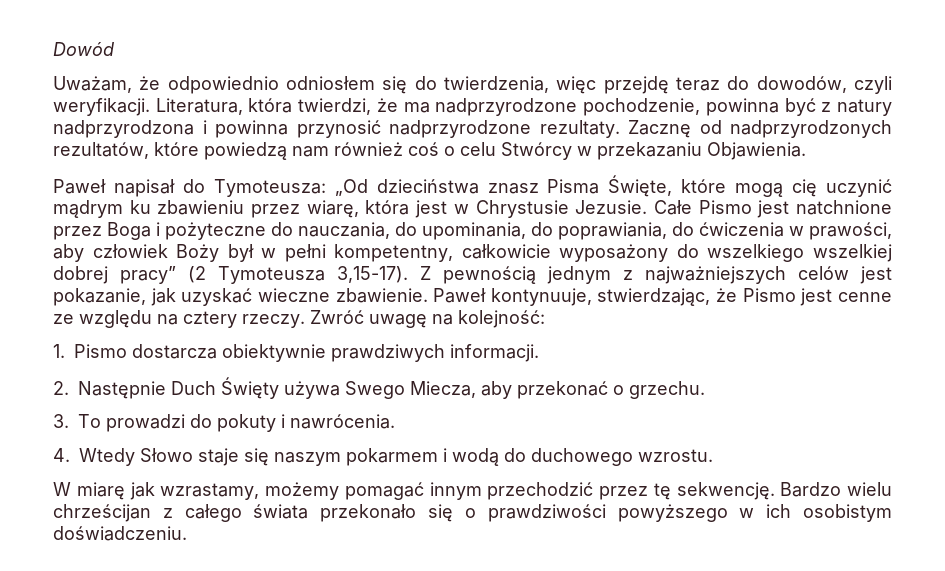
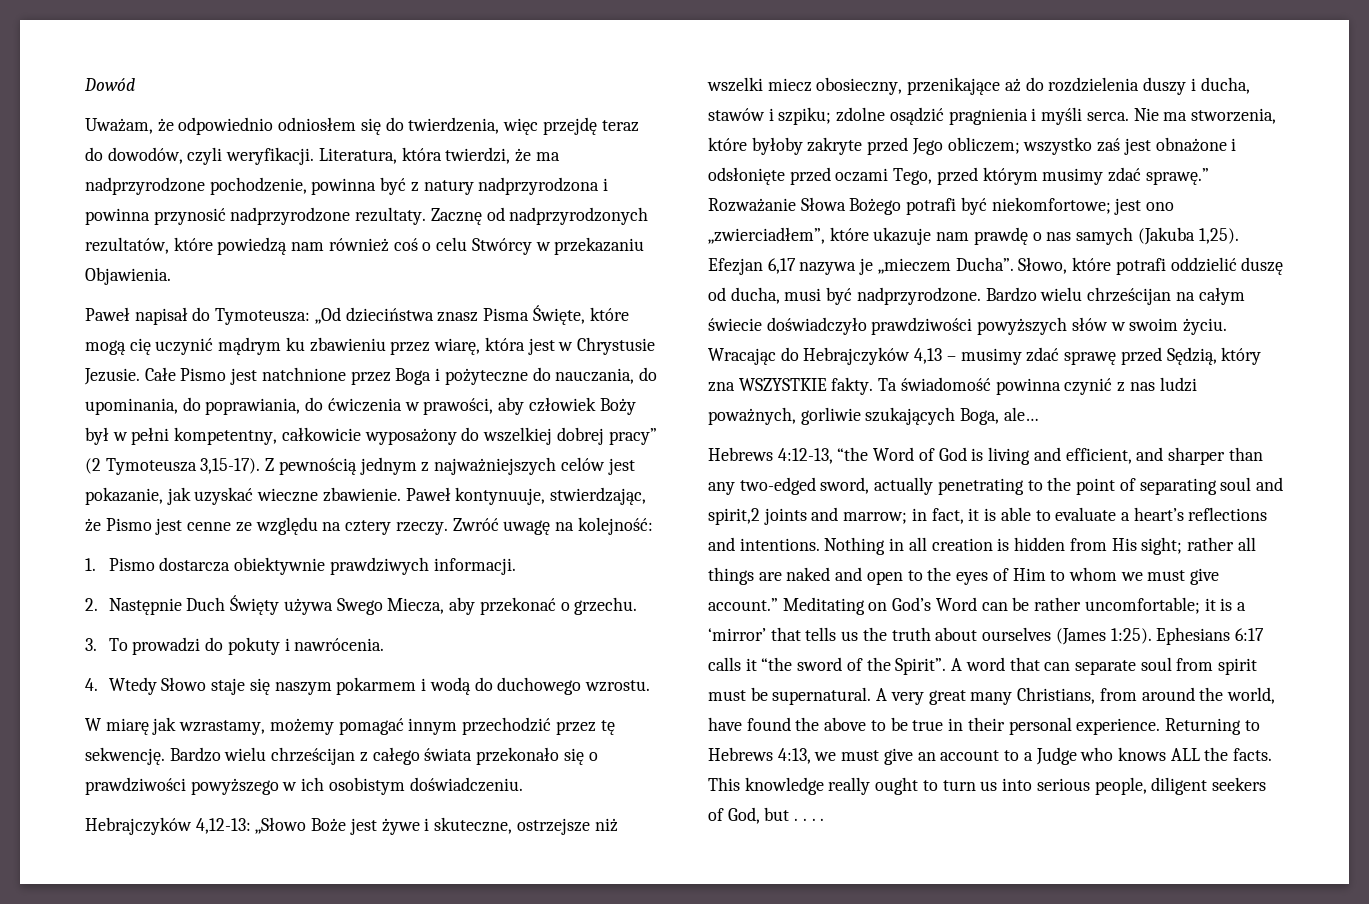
- Całe Pismo jest natchnione przez Boga i pożyteczne do nauczania, do upominania, do poprawiania, do ćwiczenia w prawości, aby człowiek Boży był w pełni kompetentny, całkowicie wyposażony do wszelkiego wszelkiej dobrej pracy” (2 Tymoteusza 3,15-17).
+ Całe Pismo jest natchnione przez Boga i pożyteczne do nauczania, do upominania, do poprawiania, do ćwiczenia w prawości, aby człowiek Boży był w pełni kompetentny, całkowicie wyposażony do wszelkiej dobrej pracy” (2 Tymoteusza 3,15-17).
+ Hebrajczyków 4,12-13: „Słowo Boże jest żywe i skuteczne, ostrzejsze niż wszelki miecz obosieczny, przenikające aż do rozdzielenia duszy i ducha, stawów i szpiku; zdolne osądzić pragnienia i myśli serca. Nie ma stworzenia, które byłoby zakryte przed Jego obliczem; wszystko zaś jest obnażone i odsłonięte przed oczami Tego, przed którym musimy zdać sprawę.” Rozważanie Słowa Bożego potrafi być niekomfortowe; jest ono „zwierciadłem”, które ukazuje nam prawdę o nas samych (Jakuba 1,25). Efezjan 6,17 nazywa je „mieczem Ducha”. Słowo, które potrafi oddzielić duszę od ducha, musi być nadprzyrodzone. Bardzo wielu chrześcijan na całym świecie doświadczyło prawdziwości powyższych słów w swoim życiu. Wracając do Hebrajczyków 4,13 – musimy zdać sprawę przed Sędzią, który zna WSZYSTKIE fakty. Ta świadomość powinna czynić z nas ludzi poważnych, gorliwie szukających Boga, ale…
+ Hebrews 4:12-13, “the Word of God is living and efficient, and sharper than any two-edged sword, actually penetrating to the point of separating soul and spirit,2 joints and marrow; in fact, it is able to evaluate a heart’s reflections and intentions. Nothing in all creation is hidden from His sight; rather all things are naked and open to the eyes of Him to whom we must give account.” Meditating on God’s Word can be rather uncomfortable; it is a ‘mirror’ that tells us the truth about ourselves (James 1:25). Ephesians 6:17 calls it “the sword of the Spirit”. A word that can separate soul from spirit must be supernatural. A very great many Christians, from around the world, have found the above to be true in their personal experience. Returning to Hebrews 4:13, we must give an account to a Judge who knows ALL the facts. This knowledge really ought to turn us into serious people, diligent seekers of God, but . . . .

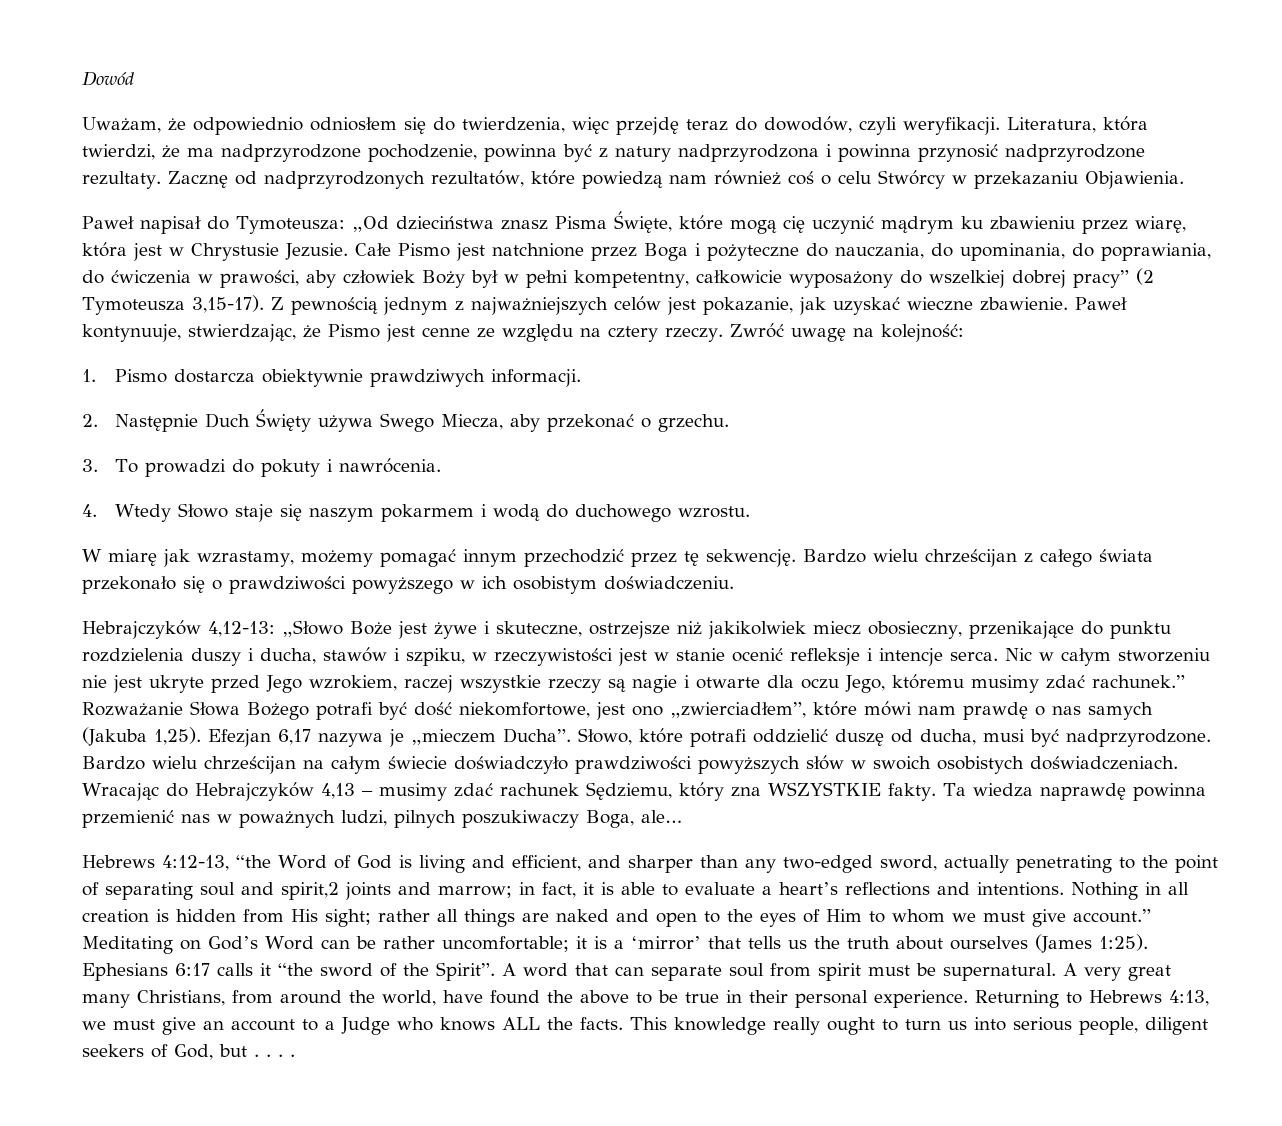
- Hebrajczyków 4,12-13: „Słowo Boże jest żywe i skuteczne, ostrzejsze niż wszelki miecz obosieczny, przenikające aż do rozdzielenia duszy i ducha, stawów i szpiku; zdolne osądzić pragnienia i myśli serca. Nie ma stworzenia, które byłoby zakryte przed Jego obliczem; wszystko zaś jest obnażone i odsłonięte przed oczami Tego, przed którym musimy zdać sprawę.”
+ Hebrajczyków 4,12-13: „Słowo Boże jest żywe i skuteczne, ostrzejsze niż jakikolwiek miecz obosieczny, przenikające do punktu rozdzielenia duszy i ducha, stawów i szpiku, w rzeczywistości jest w stanie ocenić refleksje i intencje serca. Nic w całym stworzeniu nie jest ukryte przed Jego wzrokiem, raczej wszystkie rzeczy są nagie i otwarte dla oczu Jego, któremu musimy zdać rachunek.”
- Rozważanie Słowa Bożego potrafi być niekomfortowe; jest ono „zwierciadłem”, które ukazuje nam prawdę o nas samych (Jakuba 1,25).
+ Rozważanie Słowa Bożego potrafi być dość niekomfortowe, jest ono „zwierciadłem”, które mówi nam prawdę o nas samych (Jakuba 1,25).
- Bardzo wielu chrześcijan na całym świecie doświadczyło prawdziwości powyższych słów w swoim życiu.
+ Bardzo wielu chrześcijan na całym świecie doświadczyło prawdziwości powyższych słów w swoich osobistych doświadczeniach.
- Wracając do Hebrajczyków 4,13 – musimy zdać sprawę przed Sędzią, który zna WSZYSTKIE fakty.
+ Wracając do Hebrajczyków 4,13 – musimy zdać rachunek Sędziemu, który zna WSZYSTKIE fakty.
- Ta świadomość powinna czynić z nas ludzi poważnych, gorliwie szukających Boga, ale…
+ Ta wiedza naprawdę powinna przemienić nas w poważnych ludzi, pilnych poszukiwaczy Boga, ale…

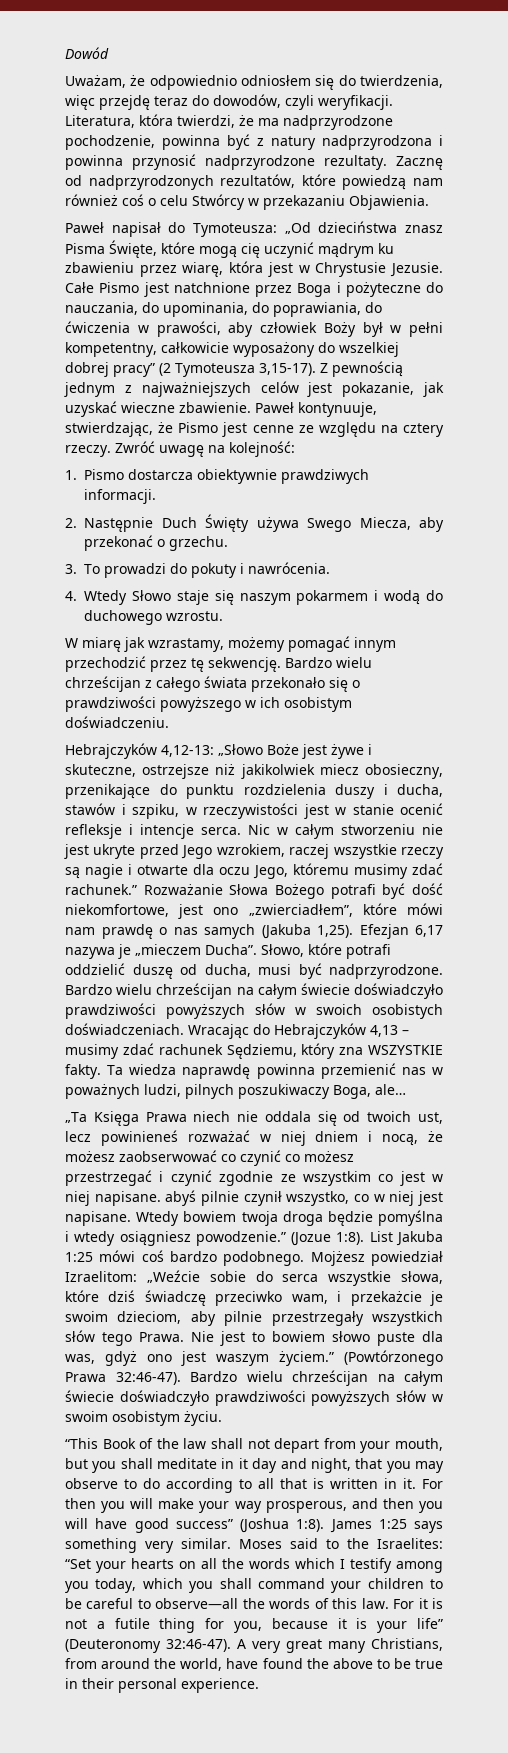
- Hebrews 4:12-13, “the Word of God is living and efficient, and sharper than any two-edged sword, actually penetrating to the point of separating soul and spirit,2 joints and marrow; in fact, it is able to evaluate a heart’s reflections and intentions. Nothing in all creation is hidden from His sight; rather all things are naked and open to the eyes of Him to whom we must give account.” Meditating on God’s Word can be rather uncomfortable; it is a ‘mirror’ that tells us the truth about ourselves (James 1:25). Ephesians 6:17 calls it “the sword of the Spirit”. A word that can separate soul from spirit must be supernatural.
+ „Ta Księga Prawa niech nie oddala się od twoich ust, lecz powinieneś rozważać w niej dniem i nocą, że możesz zaobserwować co czynić co możesz przestrzegać i czynić zgodnie ze wszystkim co jest w niej napisane. abyś pilnie czynił wszystko, co w niej jest napisane. Wtedy bowiem twoja droga będzie pomyślna i wtedy osiągniesz powodzenie.” (Jozue 1:8). List Jakuba 1:25 mówi coś bardzo podobnego. Mojżesz powiedział Izraelitom: „Weźcie sobie do serca wszystkie słowa, które dziś świadczę przeciwko wam, i przekażcie je swoim dzieciom, aby pilnie przestrzegały wszystkich słów tego Prawa. Nie jest to bowiem słowo puste dla was, gdyż ono jest waszym życiem.” (Powtórzonego Prawa 32:46-47). Bardzo wielu chrześcijan na całym świecie doświadczyło prawdziwości powyższych słów w swoim osobistym życiu.
+ “This Book of the law shall not depart from your mouth, but you shall meditate in it day and night, that you may observe to do according to all that is written in it. For then you will make your way prosperous, and then you will have good success” (Joshua 1:8). James 1:25 says something very similar. Moses said to the Israelites: “Set your hearts on all the words which I testify among you today, which you shall command your children to be careful to observe—all the words of this law. For it is not a futile thing for you, because it is your life” (Deuteronomy 32:46-47).
- Returning to Hebrews 4:13, we must give an account to a Judge who knows ALL the facts. This knowledge really ought to turn us into serious people, diligent seekers of God, but . . . .

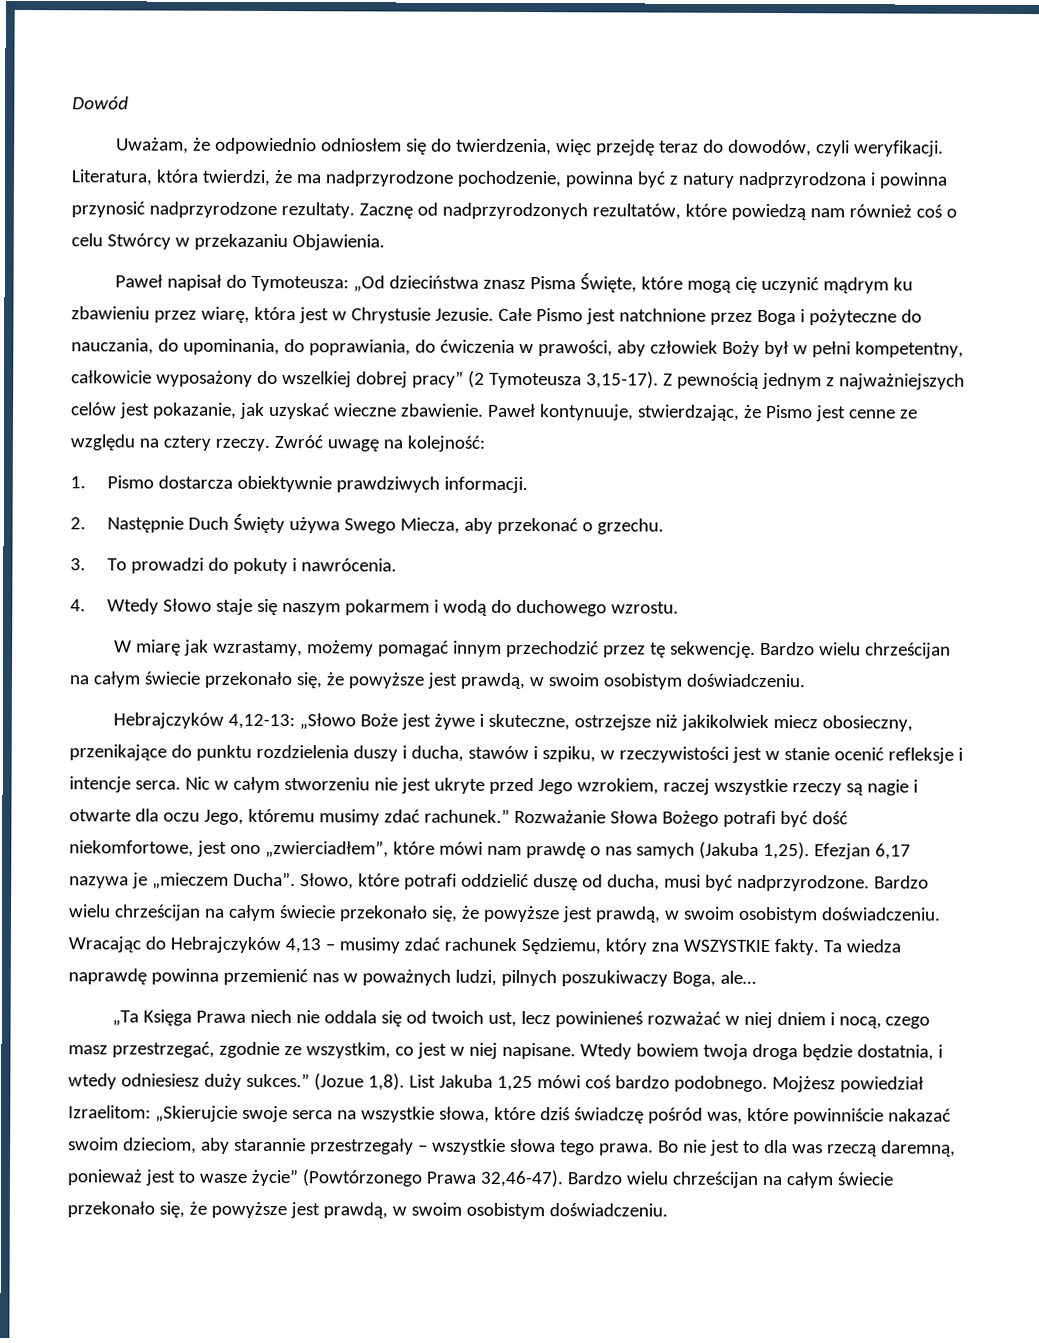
- W miarę jak wzrastamy, możemy pomagać innym przechodzić przez tę sekwencję. Bardzo wielu chrześcijan z całego świata przekonało się o prawdziwości powyższego w ich osobistym doświadczeniu.
+ W miarę jak wzrastamy, możemy pomagać innym przechodzić przez tę sekwencję. Bardzo wielu chrześcijan na całym świecie przekonało się, że powyższe jest prawdą, w swoim osobistym doświadczeniu.
- Słowo, które potrafi oddzielić duszę od ducha, musi być nadprzyrodzone. Bardzo wielu chrześcijan na całym świecie doświadczyło prawdziwości powyższych słów w swoich osobistych doświadczeniach.
+ Słowo, które potrafi oddzielić duszę od ducha, musi być nadprzyrodzone. Bardzo wielu chrześcijan na całym świecie przekonało się, że powyższe jest prawdą, w swoim osobistym doświadczeniu.
- „Ta Księga Prawa niech nie oddala się od twoich ust, lecz powinieneś rozważać w niej dniem i nocą, że możesz zaobserwować co czynić co możesz przestrzegać i czynić zgodnie ze wszystkim co jest w niej napisane. abyś pilnie czynił wszystko, co w niej jest napisane.
+ „Ta Księga Prawa niech nie oddala się od twoich ust, lecz powinieneś rozważać w niej dniem i nocą, czego masz przestrzegać, zgodnie ze wszystkim, co jest w niej napisane.
- Wtedy bowiem twoja droga będzie pomyślna i wtedy osiągniesz powodzenie.” (Jozue 1:8).
+ Wtedy bowiem twoja droga będzie dostatnia, i wtedy odniesiesz duży sukces.” (Jozue 1,8).
- List Jakuba 1:25 mówi coś bardzo podobnego.
+ List Jakuba 1,25 mówi coś bardzo podobnego.
- Mojżesz powiedział Izraelitom: „Weźcie sobie do serca wszystkie słowa, które dziś świadczę przeciwko wam, i przekażcie je swoim dzieciom, aby pilnie przestrzegały wszystkich słów tego Prawa. Nie jest to bowiem słowo puste dla was, gdyż ono jest waszym życiem.” (Powtórzonego Prawa 32:46-47). Bardzo wielu chrześcijan na całym świecie doświadczyło prawdziwości powyższych słów w swoim osobistym życiu.
- “This Book of the law shall not depart from your mouth, but you shall meditate in it day and night, that you may observe to do according to all that is written in it. For then you will make your way prosperous, and then you will have good success” (Joshua 1:8). James 1:25 says something very similar. Moses said to the Israelites: “Set your hearts on all the words which I testify among you today, which you shall command your children to be careful to observe—all the words of this law. For it is not a futile thing for you, because it is your life” (Deuteronomy 32:46-47). A very great many Christians, from around the world, have found the above to be true in their personal experience.
+ Mojżesz powiedział Izraelitom: „Skierujcie swoje serca na wszystkie słowa, które dziś świadczę pośród was, które powinniście nakazać swoim dzieciom, aby starannie przestrzegały – wszystkie słowa tego prawa. Bo nie jest to dla was rzeczą daremną, ponieważ jest to wasze życie” (Powtórzonego Prawa 32,46-47). Bardzo wielu chrześcijan na całym świecie przekonało się, że powyższe jest prawdą, w swoim osobistym doświadczeniu.

